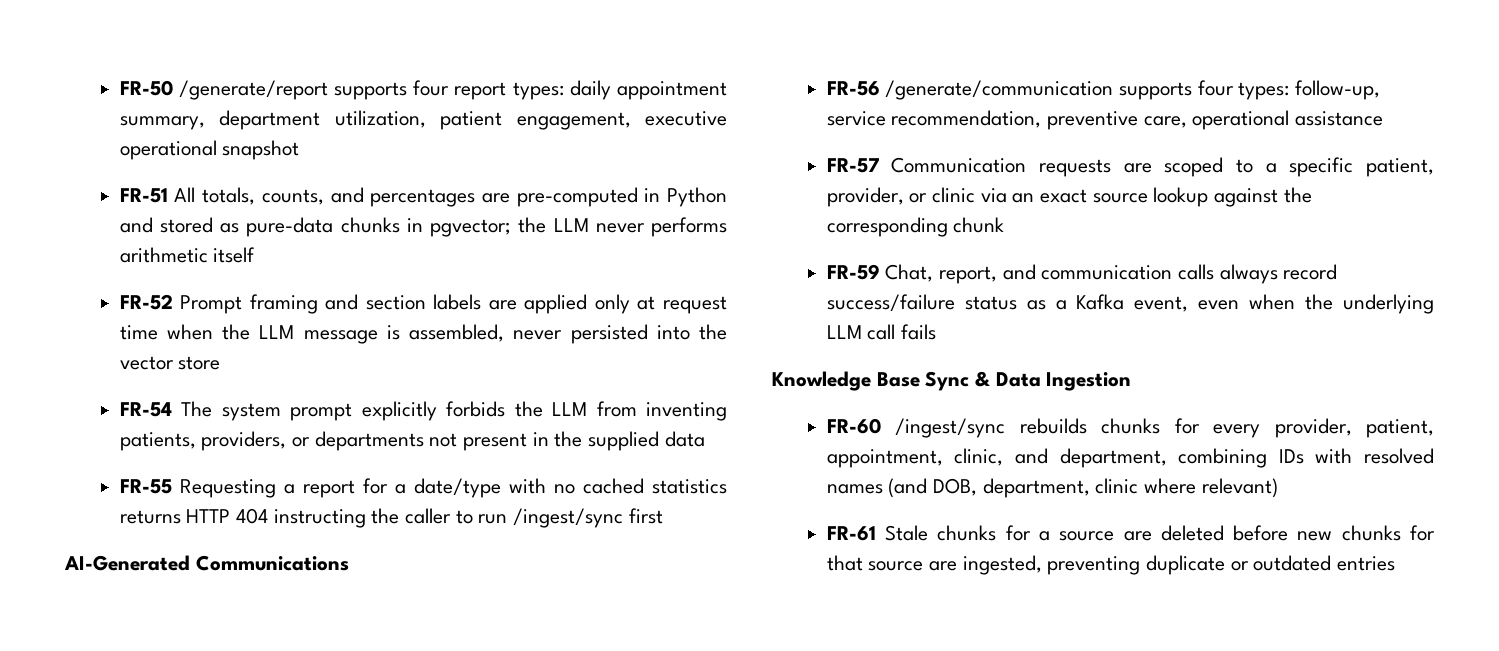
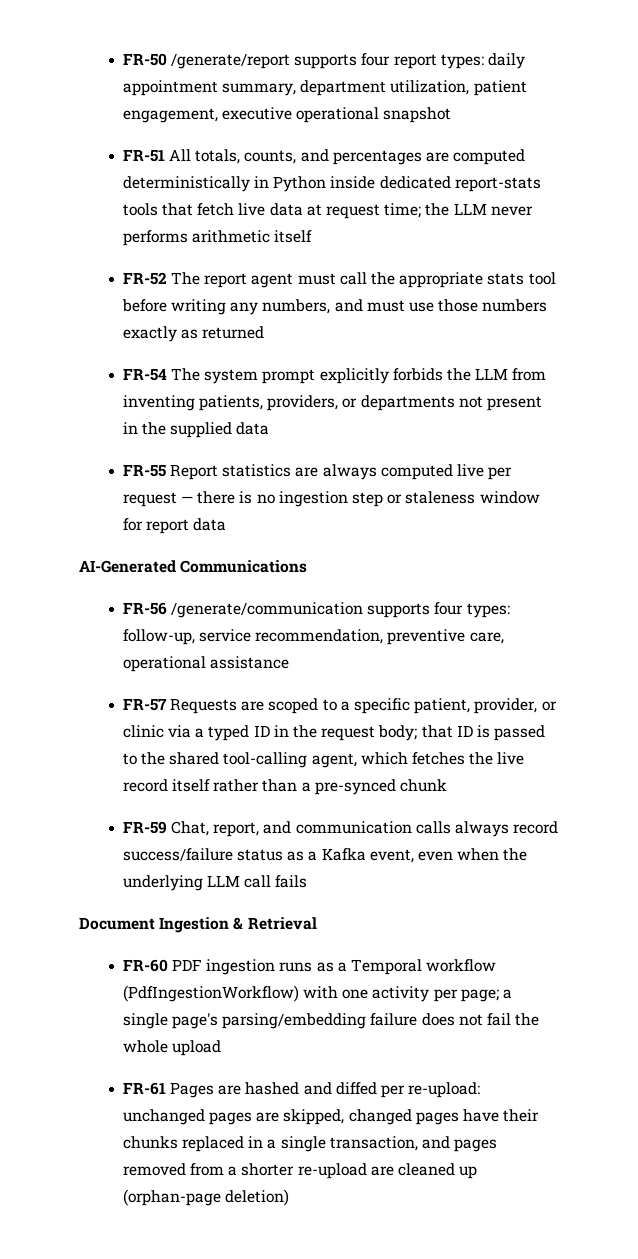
- FR-51 All totals, counts, and percentages are pre-computed in Python and stored as pure-data chunks in pgvector; the LLM never performs arithmetic itself
+ FR-51 All totals, counts, and percentages are computed deterministically in Python inside dedicated report-stats tools that fetch live data at request time; the LLM never performs arithmetic itself
- FR-52 Prompt framing and section labels are applied only at request time when the LLM message is assembled, never persisted into the vector store
+ FR-52 The report agent must call the appropriate stats tool before writing any numbers, and must use those numbers exactly as returned
- FR-55 Requesting a report for a date/type with no cached statistics returns HTTP 404 instructing the caller to run /ingest/sync first
+ FR-55 Report statistics are always computed live per request — there is no ingestion step or staleness window for report data
- FR-57 Communication requests are scoped to a specific patient, provider, or clinic via an exact source lookup against the corresponding chunk
+ FR-57 Requests are scoped to a specific patient, provider, or clinic via a typed ID in the request body; that ID is passed to the shared tool-calling agent, which fetches the live record itself rather than a pre-synced chunk
- Knowledge Base Sync & Data Ingestion
- FR-60 /ingest/sync rebuilds chunks for every provider, patient, appointment, clinic, and department, combining IDs with resolved names (and DOB, department, clinic where relevant)
- FR-61 Stale chunks for a source are deleted before new chunks for that source are ingested, preventing duplicate or outdated entries
+ Document Ingestion & Retrieval
+ FR-60 PDF ingestion runs as a Temporal workflow (PdfIngestionWorkflow) with one activity per page; a single page's parsing/embedding failure does not fail the whole upload
+ FR-61 Pages are hashed and diffed per re-upload: unchanged pages are skipped, changed pages have their chunks replaced in a single transaction, and pages removed from a shorter re-upload are cleaned up (orphan-page deletion)

